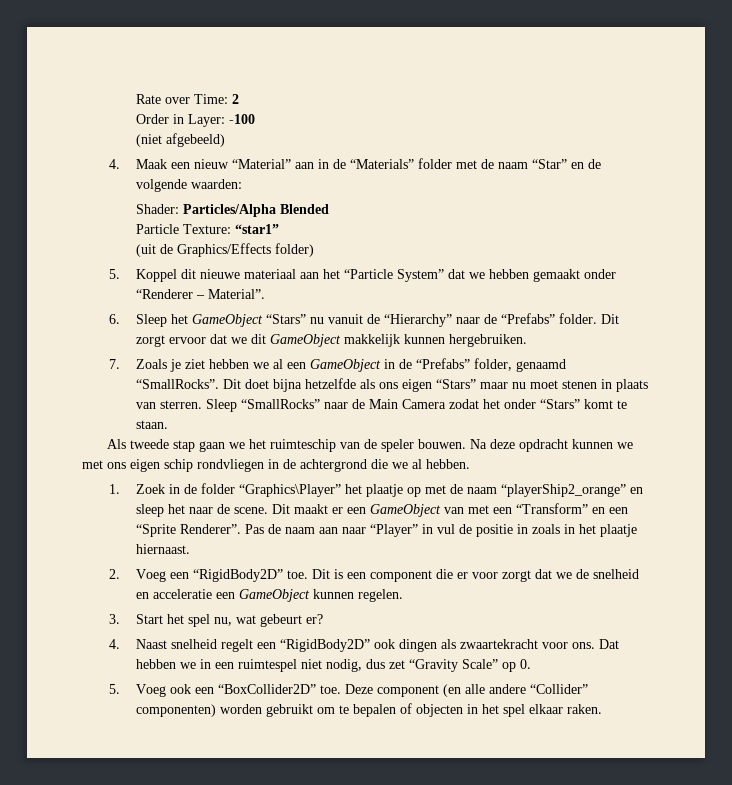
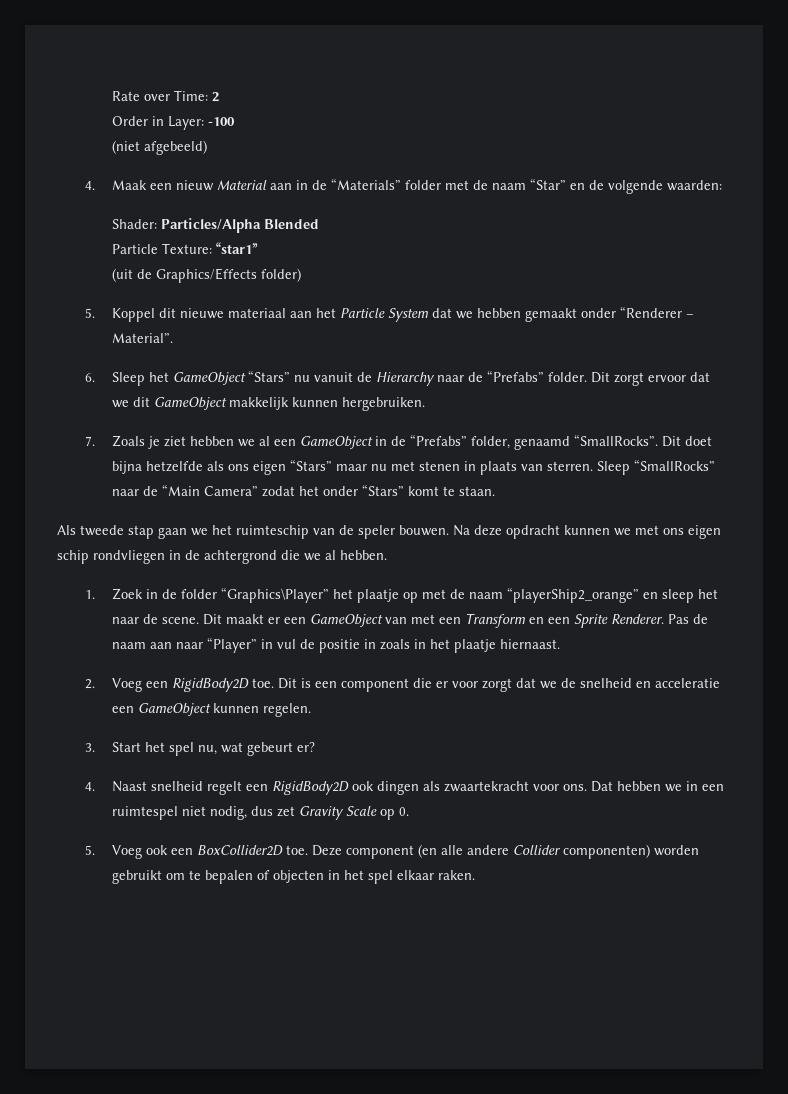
- 4. Maak een nieuw “Material” aan in de “Materials” folder met de naam “Star” en de volgende waarden:
+ 4. Maak een nieuw Material aan in de “Materials” folder met de naam “Star” en de volgende waarden:
- 5. Koppel dit nieuwe materiaal aan het “Particle System” dat we hebben gemaakt onder “Renderer – Material”.
+ 5. Koppel dit nieuwe materiaal aan het Particle System dat we hebben gemaakt onder “Renderer – Material”.
- 6. Sleep het GameObject “Stars” nu vanuit de “Hierarchy” naar de “Prefabs” folder.
+ 6. Sleep het GameObject “Stars” nu vanuit de Hierarchy naar de “Prefabs” folder.
- Dit doet bijna hetzelfde als ons eigen “Stars” maar nu moet stenen in plaats van sterren.
+ Dit doet bijna hetzelfde als ons eigen “Stars” maar nu met stenen in plaats van sterren.
- Sleep “SmallRocks” naar de Main Camera zodat het onder “Stars” komt te staan.
+ Sleep “SmallRocks” naar de “Main Camera” zodat het onder “Stars” komt te staan.
- Dit maakt er een GameObject van met een “Transform” en een “Sprite Renderer”.
+ Dit maakt er een GameObject van met een Transform en een Sprite Renderer.
- 2. Voeg een “RigidBody2D” toe.
+ 2. Voeg een RigidBody2D toe.
- 4. Naast snelheid regelt een “RigidBody2D” ook dingen als zwaartekracht voor ons.
+ 4. Naast snelheid regelt een RigidBody2D ook dingen als zwaartekracht voor ons.
- Dat hebben we in een ruimtespel niet nodig, dus zet “Gravity Scale” op 0.
+ Dat hebben we in een ruimtespel niet nodig, dus zet Gravity Scale op 0.
- 5. Voeg ook een “BoxCollider2D” toe.
+ 5. Voeg ook een BoxCollider2D toe.
- Deze component (en alle andere “Collider” componenten) worden gebruikt om te bepalen of objecten in het spel elkaar raken.
+ Deze component (en alle andere Collider componenten) worden gebruikt om te bepalen of objecten in het spel elkaar raken.

